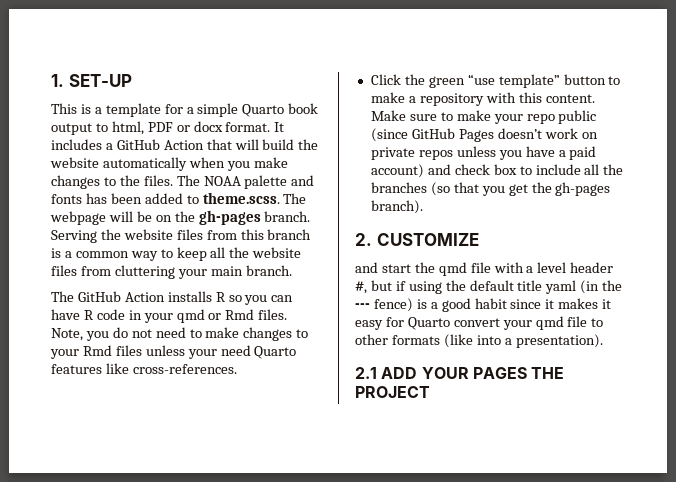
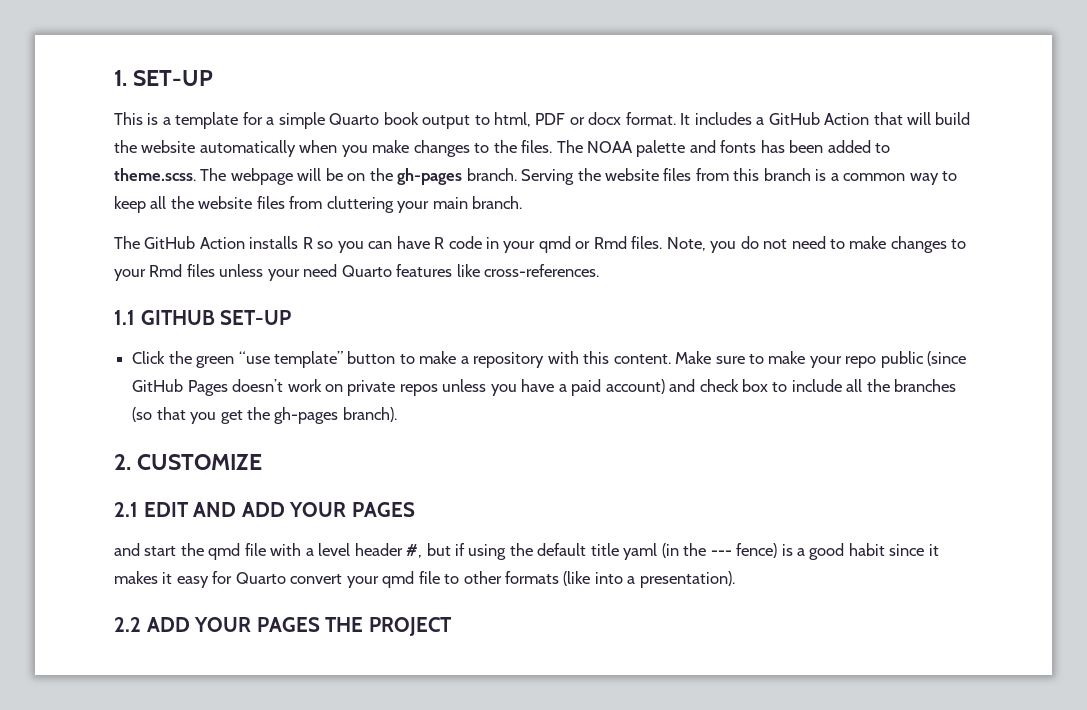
+ 1.1 GITHUB SET-UP
+ 2.1 EDIT AND ADD YOUR PAGES
- 2.1 ADD YOUR PAGES THE PROJECT
+ 2.2 ADD YOUR PAGES THE PROJECT

